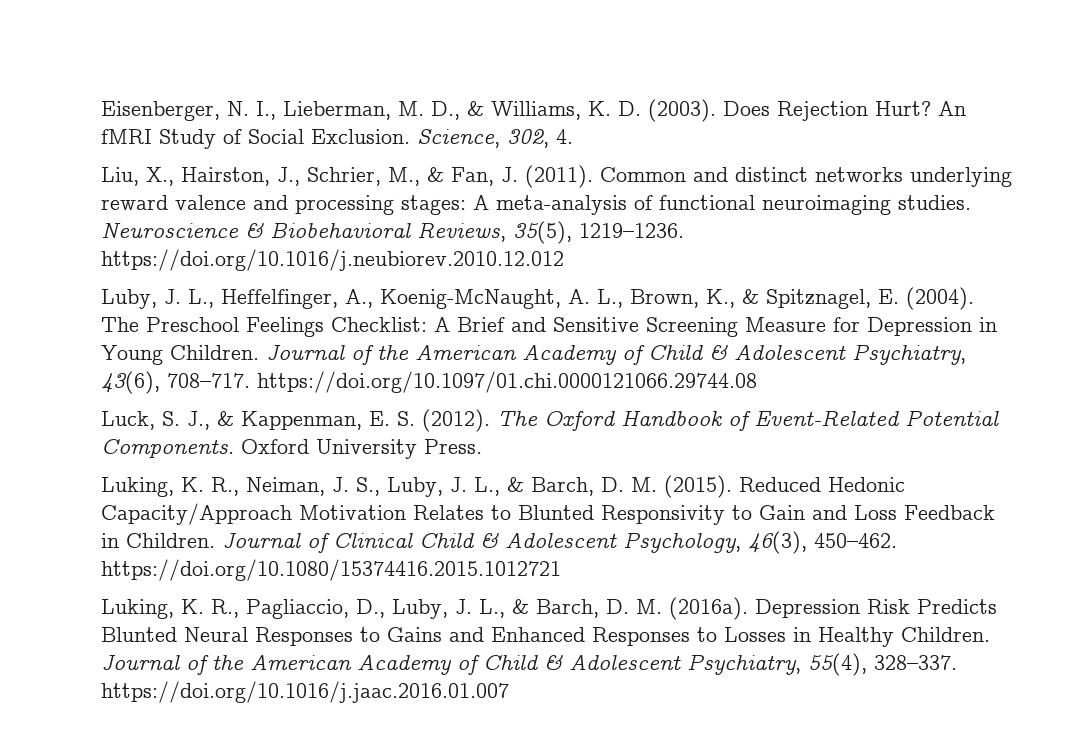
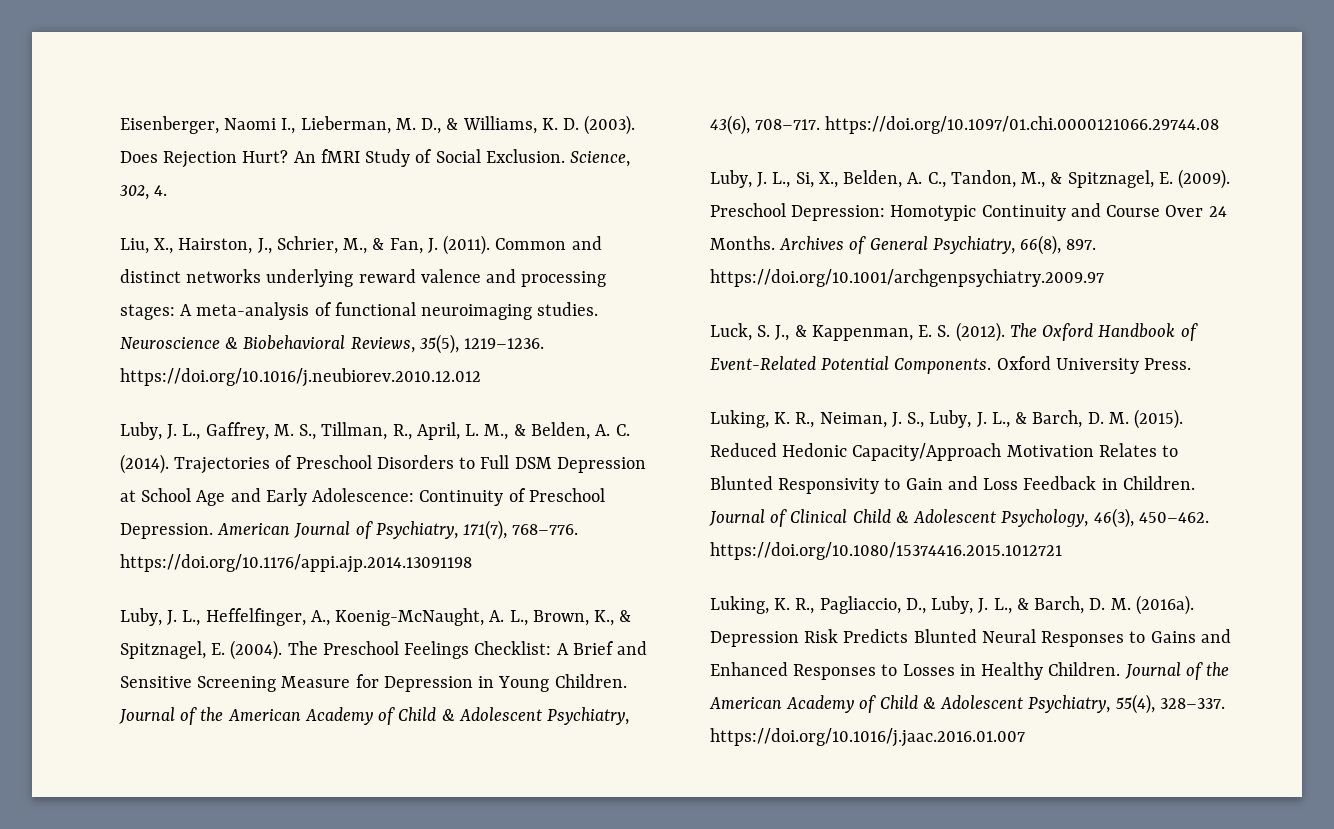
- Eisenberger, N. I., Lieberman, M. D., & Williams, K. D. (2003).
+ Eisenberger, Naomi I., Lieberman, M. D., & Williams, K. D. (2003).
+ Luby, J. L., Gaffrey, M. S., Tillman, R., April, L. M., & Belden, A. C. (2014). Trajectories of Preschool Disorders to Full DSM Depression at School Age and Early Adolescence: Continuity of Preschool Depression. American Journal of Psychiatry, 171(7), 768–776. https://doi.org/10.1176/appi.ajp.2014.13091198
+ Luby, J. L., Si, X., Belden, A. C., Tandon, M., & Spitznagel, E. (2009). Preschool Depression: Homotypic Continuity and Course Over 24 Months. Archives of General Psychiatry, 66(8), 897. https://doi.org/10.1001/archgenpsychiatry.2009.97

